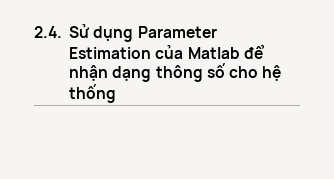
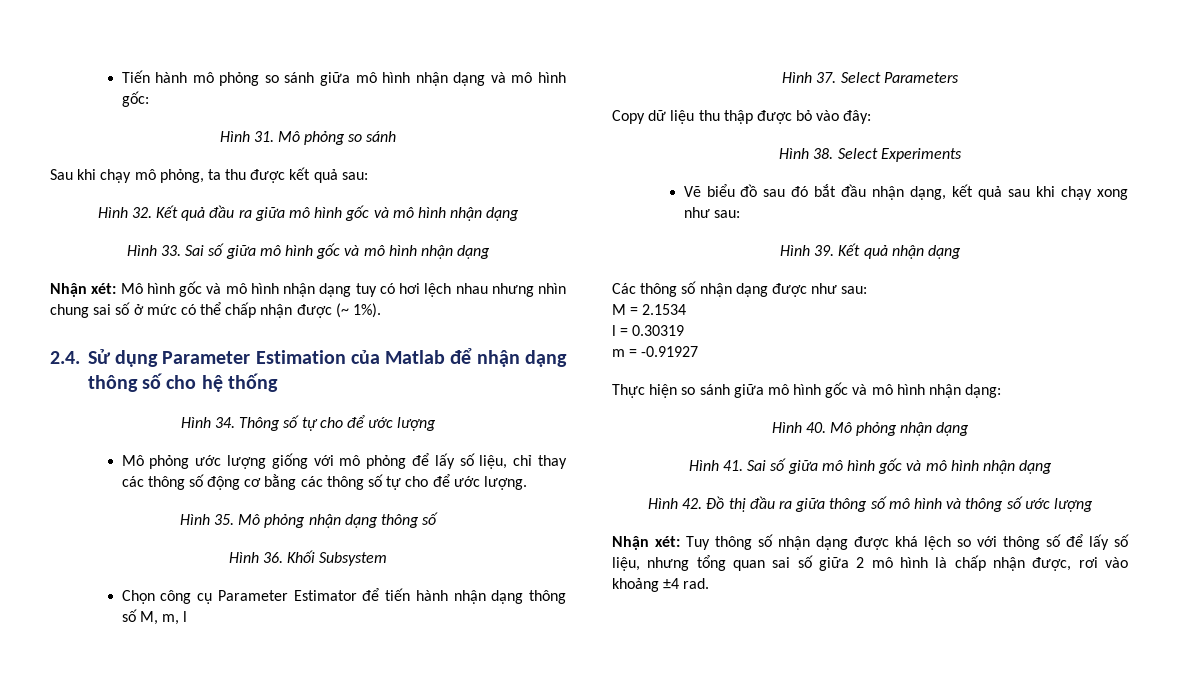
+ Tiến hành mô phỏng so sánh giữa mô hình nhận dạng và mô hình gốc:
+ Hình 31. Mô phỏng so sánh
+ Sau khi chạy mô phỏng, ta thu được kết quả sau:
+ Hình 32. Kết quả đầu ra giữa mô hình gốc và mô hình nhận dạng
+ Hình 33. Sai số giữa mô hình gốc và mô hình nhận dạng
+ Nhận xét: Mô hình gốc và mô hình nhận dạng tuy có hơi lệch nhau nhưng nhìn chung sai số ở mức có thể chấp nhận được (~ 1%).
+ Hình 34. Thông số tự cho để ước lượng
+ Mô phỏng ước lượng giống với mô phỏng để lấy số liệu, chỉ thay các thông số động cơ bằng các thông số tự cho để ước lượng.
+ Hình 35. Mô phỏng nhận dạng thông số
+ Hình 36. Khối Subsystem
+ Chọn công cụ Parameter Estimator để tiến hành nhận dạng thông số M, m, l
+ Hình 37. Select Parameters
+ Copy dữ liệu thu thập được bỏ vào đây:
+ Hình 38. Select Experiments
+ Vẽ biểu đồ sau đó bắt đầu nhận dạng, kết quả sau khi chạy xong như sau:
+ Hình 39. Kết quả nhận dạng
+ Các thông số nhận dạng được như sau:
+ M = 2.1534
+ l = 0.30319
+ m = -0.91927
+ Thực hiện so sánh giữa mô hình gốc và mô hình nhận dạng:
+ Hình 40. Mô phỏng nhận dạng
+ Hình 41. Sai số giữa mô hình gốc và mô hình nhận dạng
+ Hình 42. Đồ thị đầu ra giữa thông số mô hình và thông số ước lượng
+ Nhận xét: Tuy thông số nhận dạng được khá lệch so với thông số để lấy số liệu, nhưng tổng quan sai số giữa 2 mô hình là chấp nhận được, rơi vào khoảng ±4 rad.

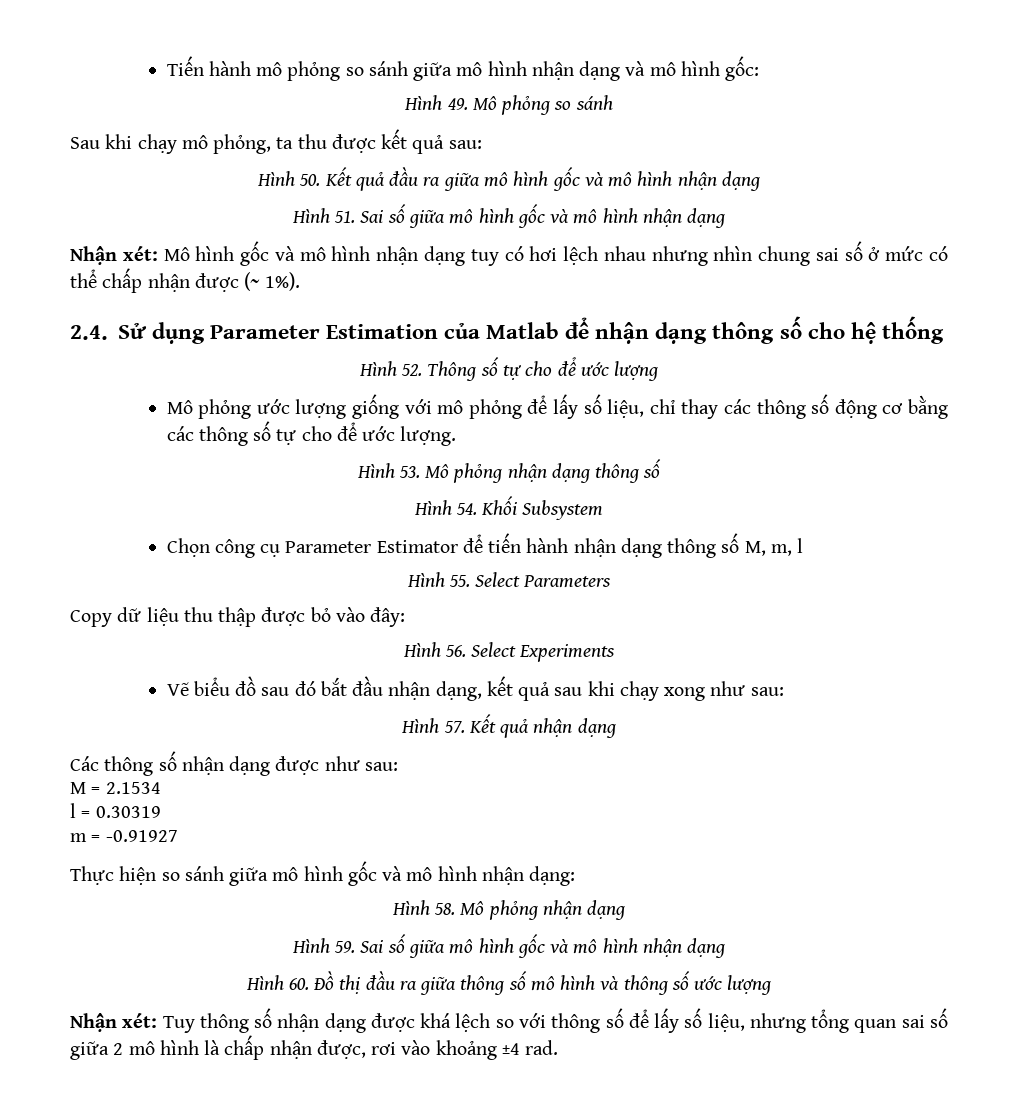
- Hình 31. Mô phỏng so sánh
+ Hình 49. Mô phỏng so sánh
- Hình 32. Kết quả đầu ra giữa mô hình gốc và mô hình nhận dạng
+ Hình 50. Kết quả đầu ra giữa mô hình gốc và mô hình nhận dạng
- Hình 33. Sai số giữa mô hình gốc và mô hình nhận dạng
+ Hình 51. Sai số giữa mô hình gốc và mô hình nhận dạng
- Hình 34. Thông số tự cho để ước lượng
+ Hình 52. Thông số tự cho để ước lượng
- Hình 35. Mô phỏng nhận dạng thông số
+ Hình 53. Mô phỏng nhận dạng thông số
- Hình 36. Khối Subsystem
+ Hình 54. Khối Subsystem
- Hình 37. Select Parameters
+ Hình 55. Select Parameters
- Hình 38. Select Experiments
+ Hình 56. Select Experiments
- Hình 39. Kết quả nhận dạng
+ Hình 57. Kết quả nhận dạng
- Hình 40. Mô phỏng nhận dạng
+ Hình 58. Mô phỏng nhận dạng
- Hình 41. Sai số giữa mô hình gốc và mô hình nhận dạng
+ Hình 59. Sai số giữa mô hình gốc và mô hình nhận dạng
- Hình 42. Đồ thị đầu ra giữa thông số mô hình và thông số ước lượng
+ Hình 60. Đồ thị đầu ra giữa thông số mô hình và thông số ước lượng

